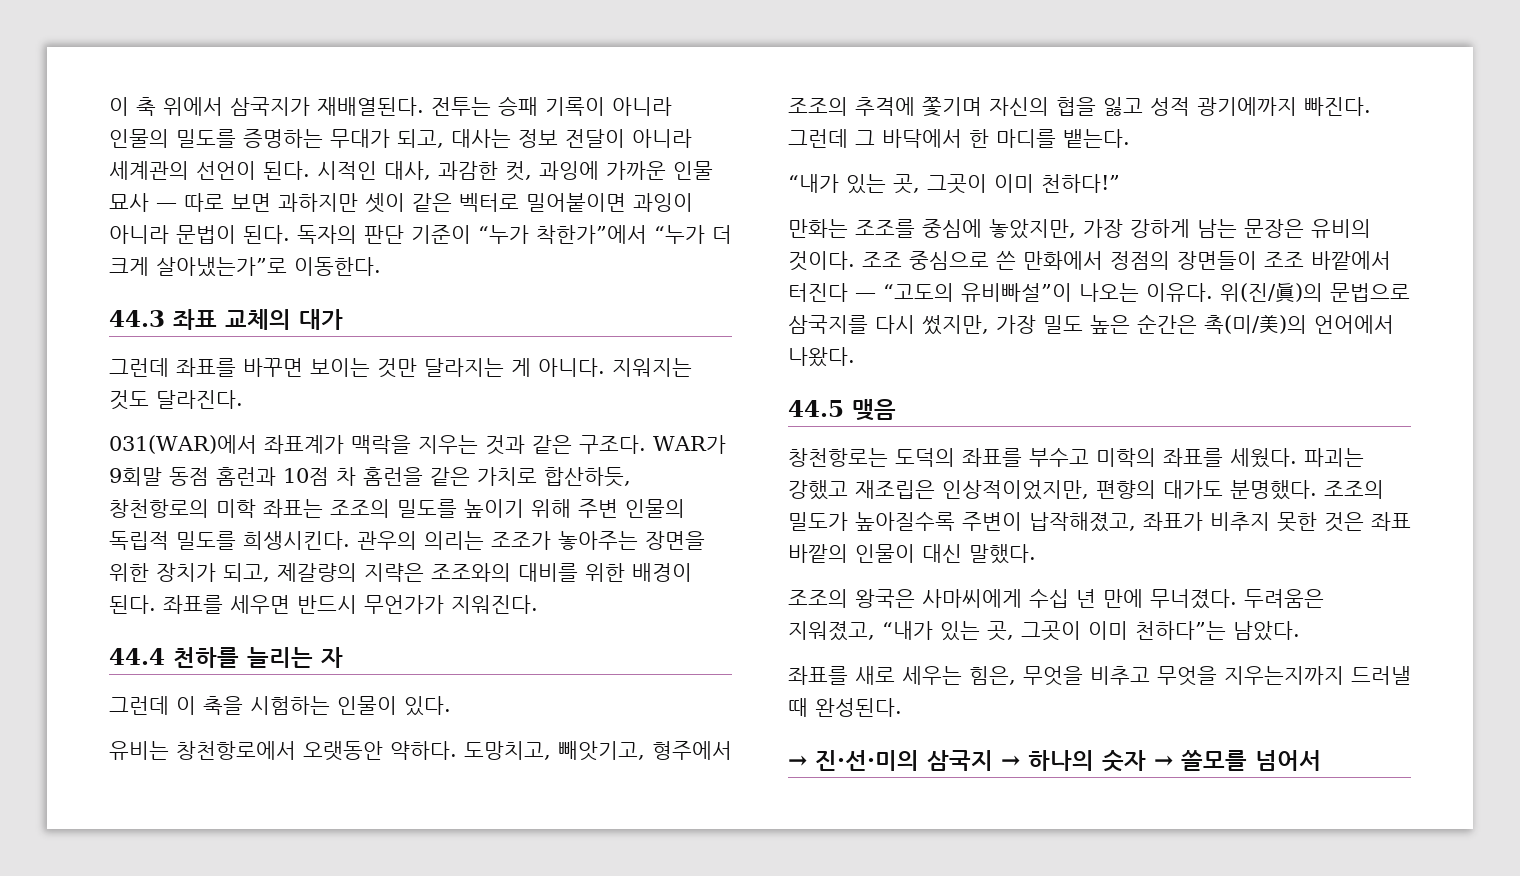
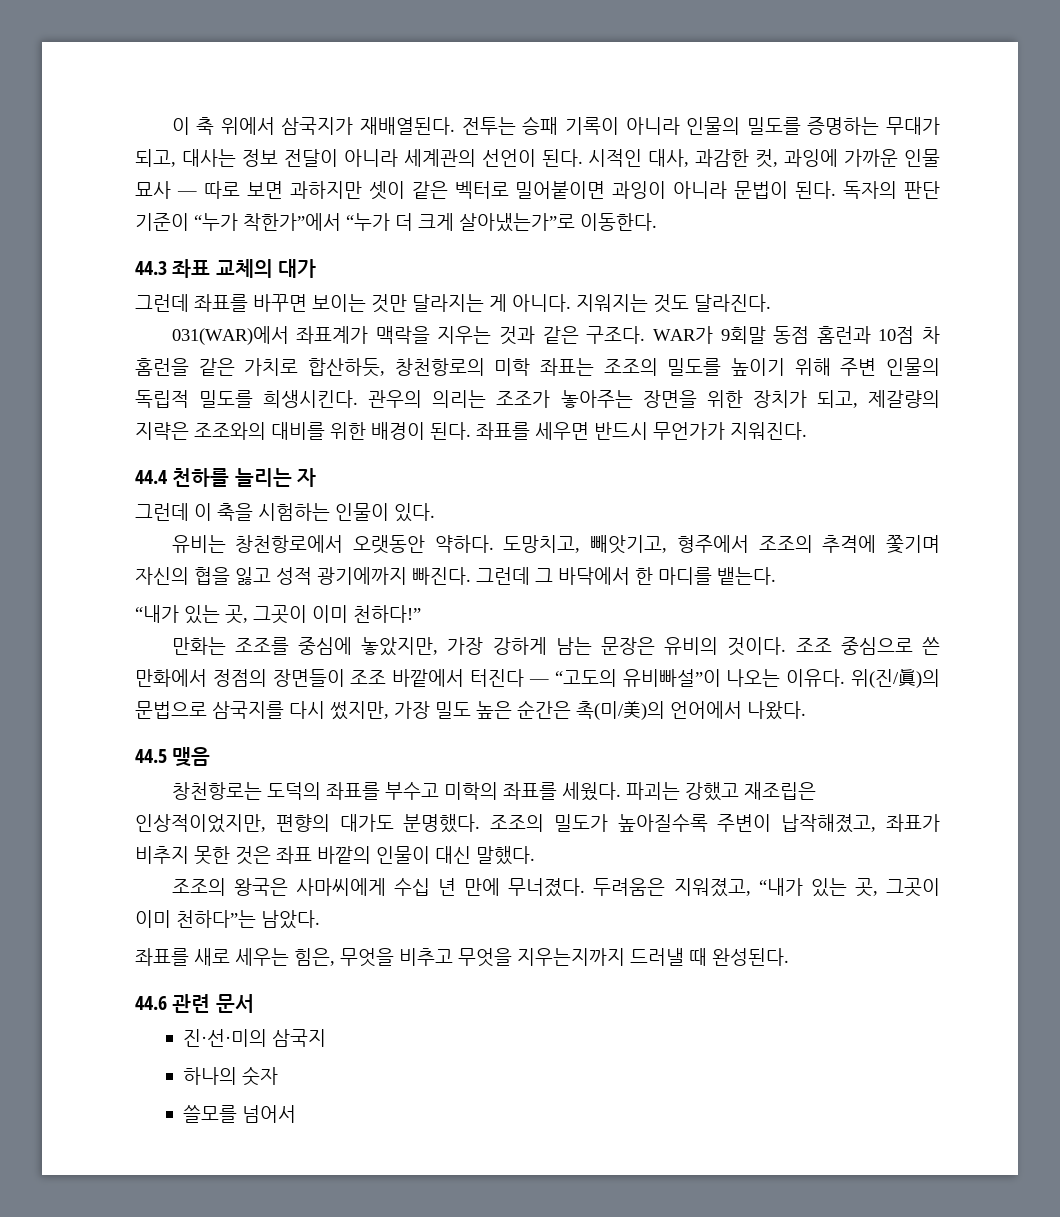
- → 진·선·미의 삼국지 → 하나의 숫자 → 쓸모를 넘어서
+ 44.6 관련 문서
+ 진·선·미의 삼국지
+ 하나의 숫자
+ 쓸모를 넘어서

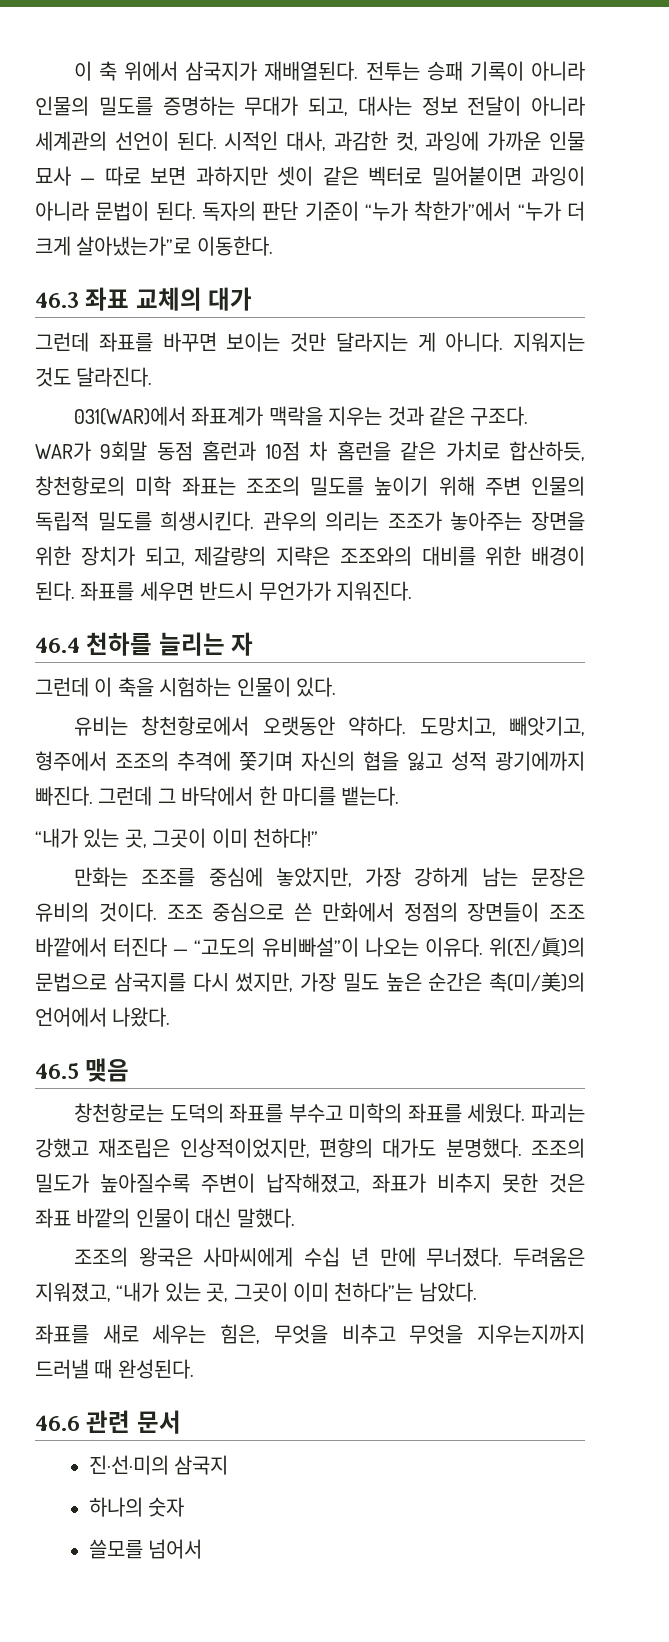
- 44.3 좌표 교체의 대가
+ 46.3 좌표 교체의 대가
- 44.4 천하를 늘리는 자
+ 46.4 천하를 늘리는 자
- 44.5 맺음
+ 46.5 맺음
- 44.6 관련 문서
+ 46.6 관련 문서

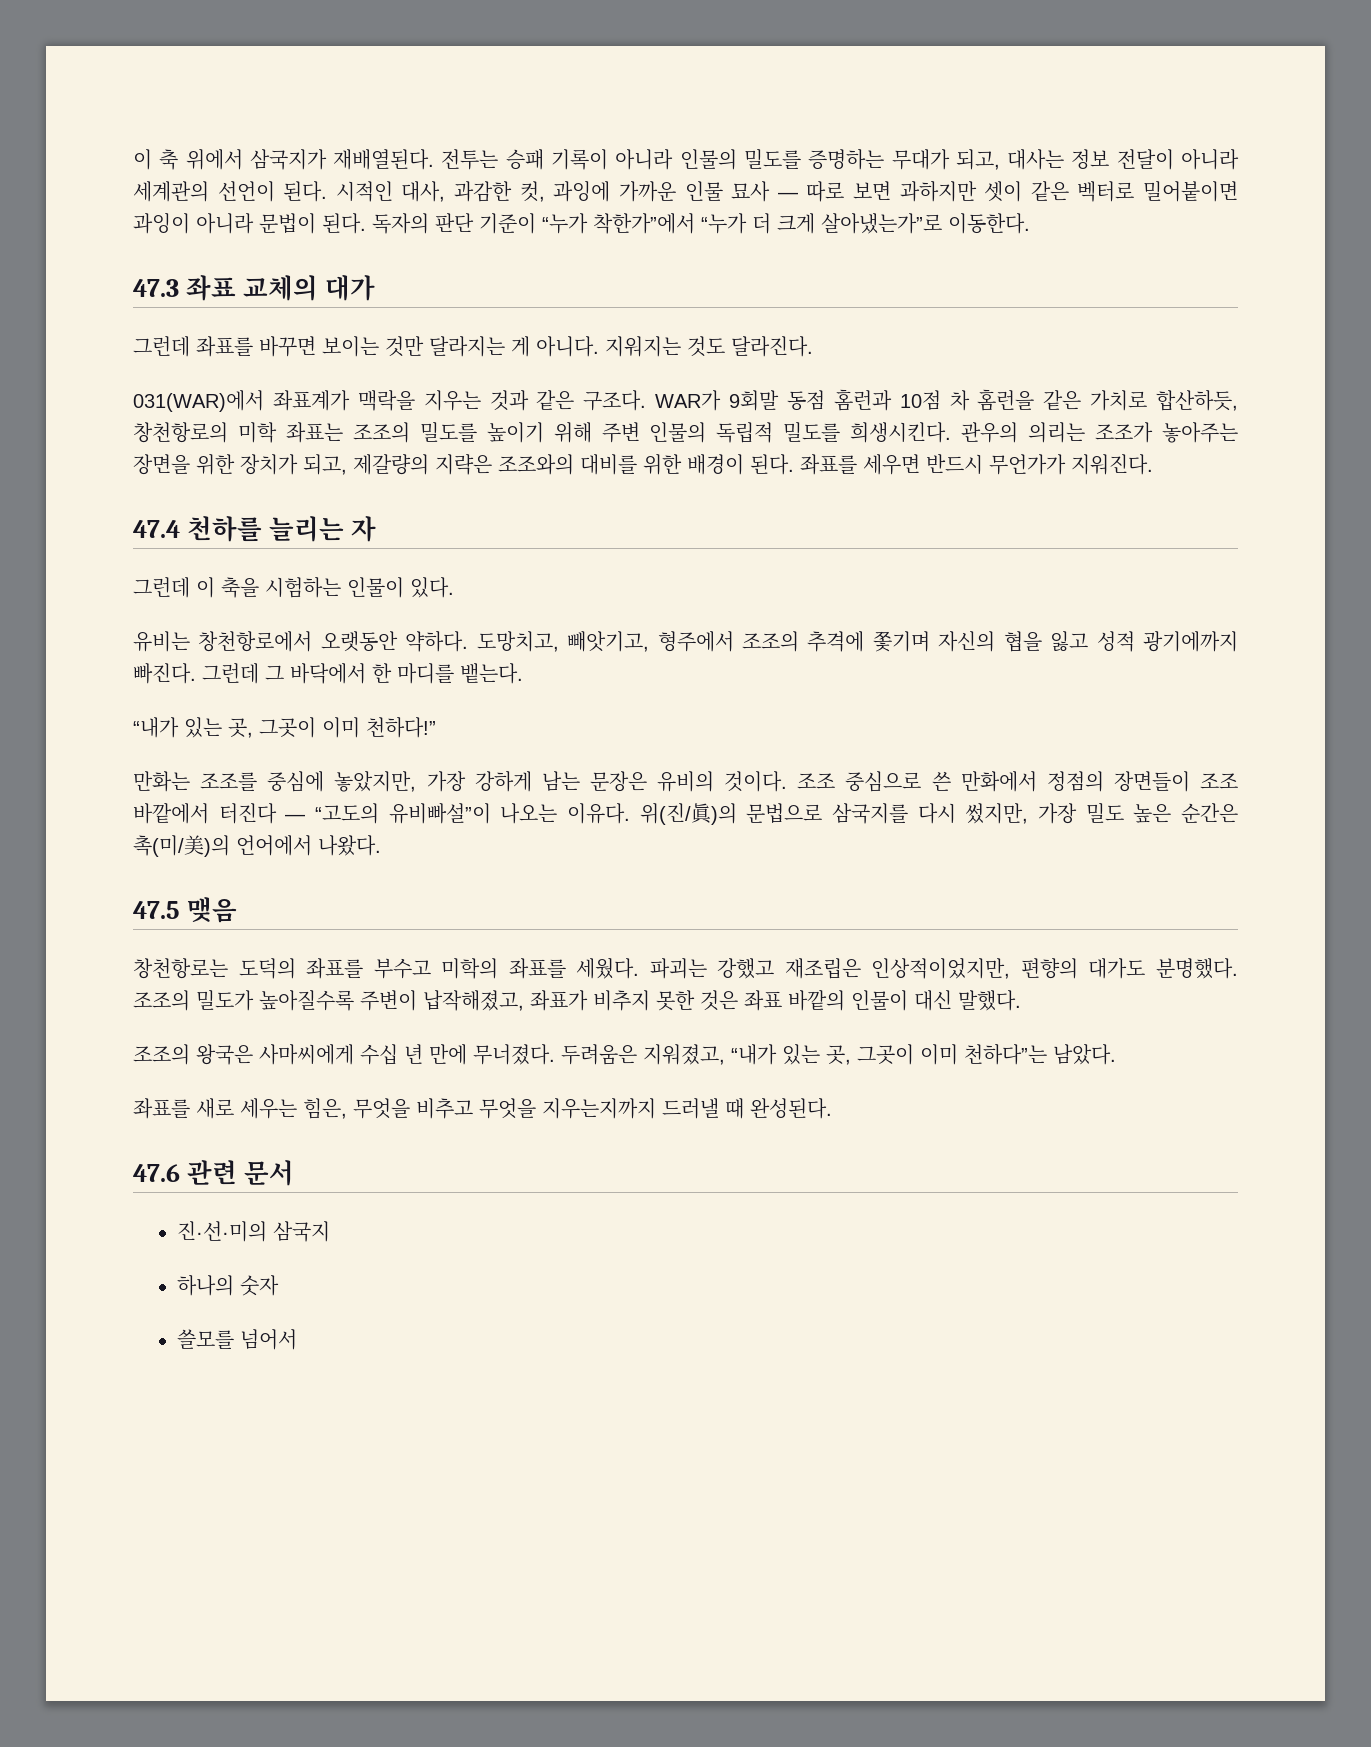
- 46.3 좌표 교체의 대가
+ 47.3 좌표 교체의 대가
- 46.4 천하를 늘리는 자
+ 47.4 천하를 늘리는 자
- 46.5 맺음
+ 47.5 맺음
- 46.6 관련 문서
+ 47.6 관련 문서

